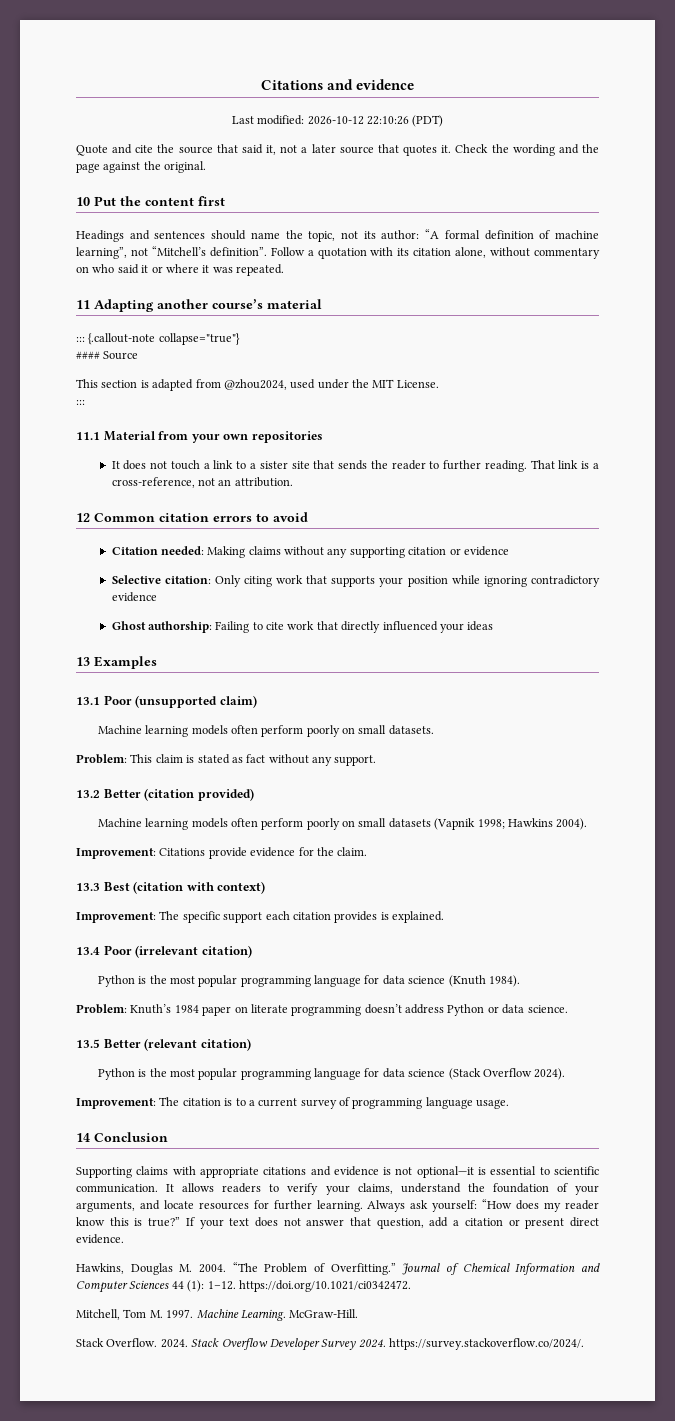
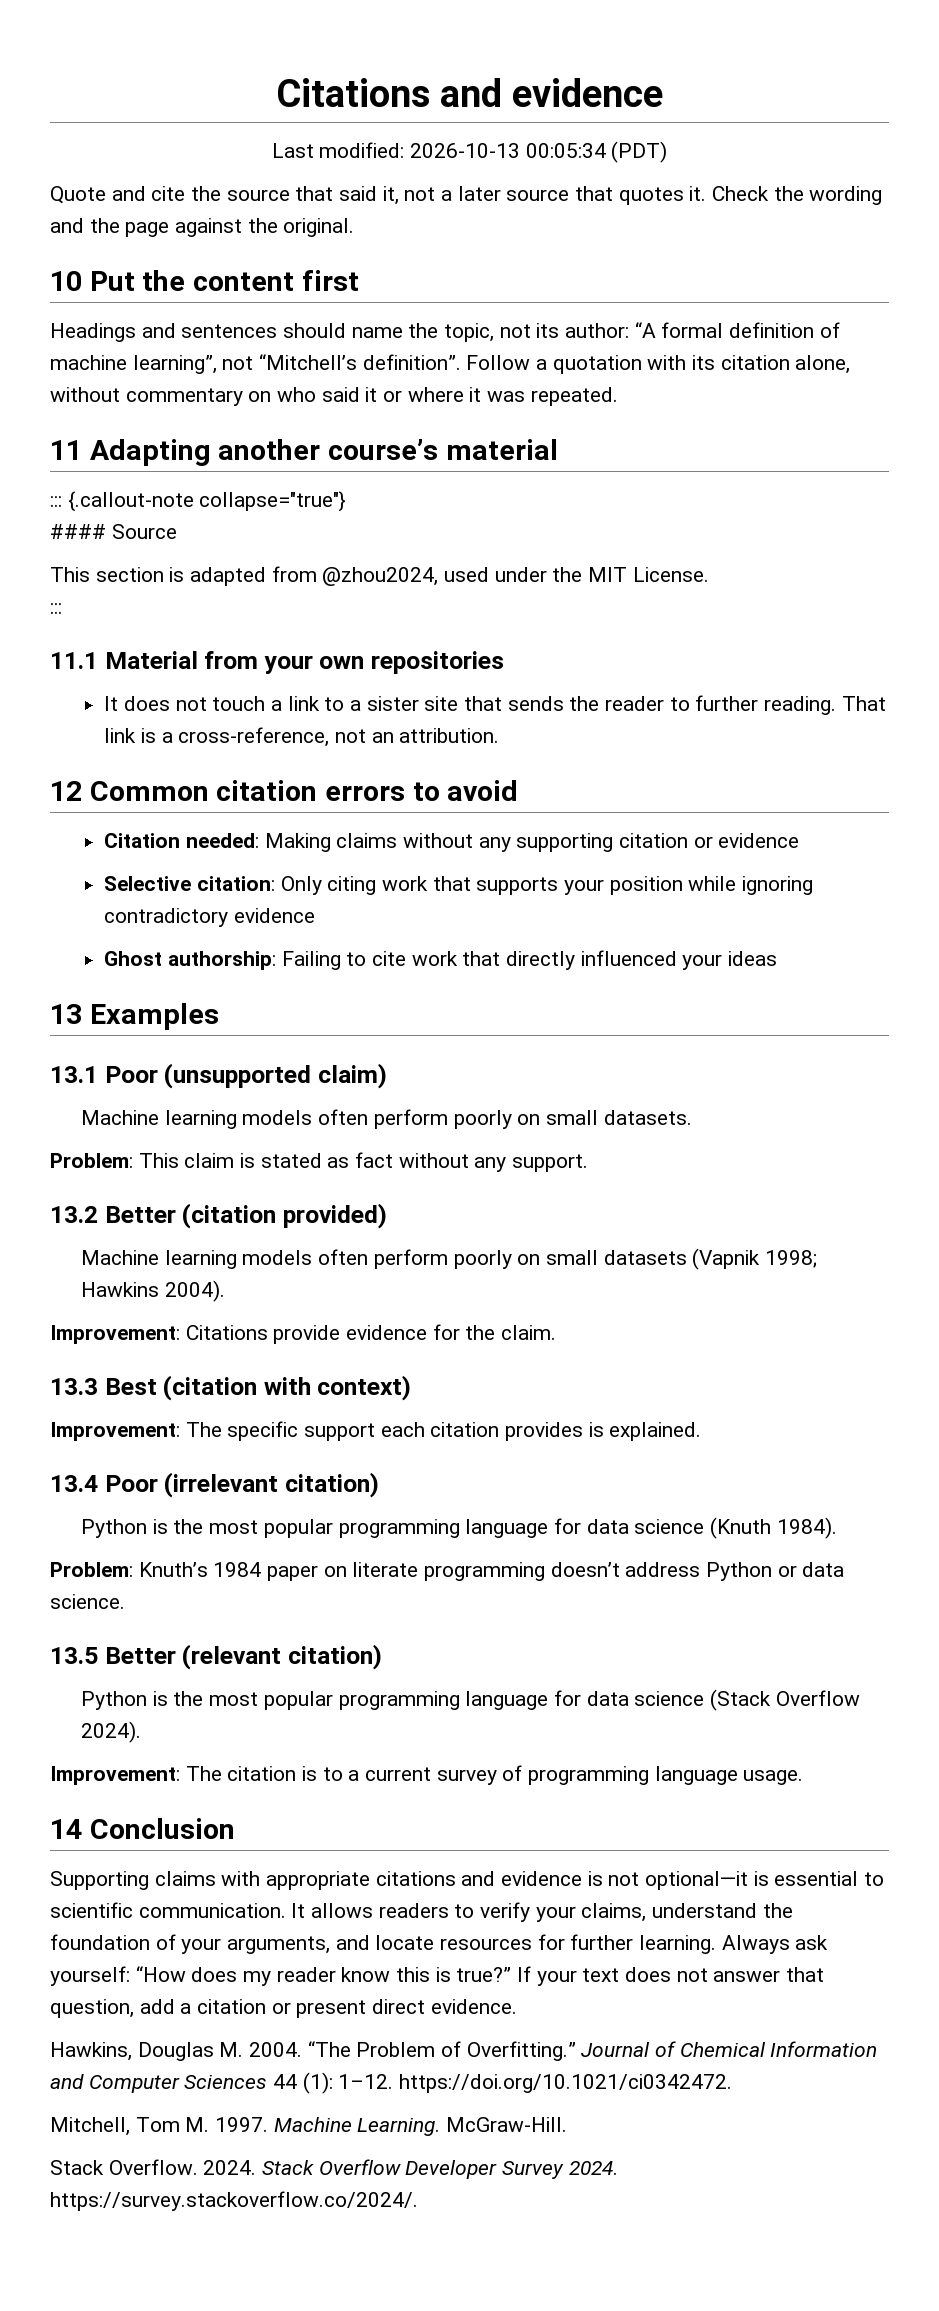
- Last modified: 2026-10-12 22:10:26 (PDT)
+ Last modified: 2026-10-13 00:05:34 (PDT)

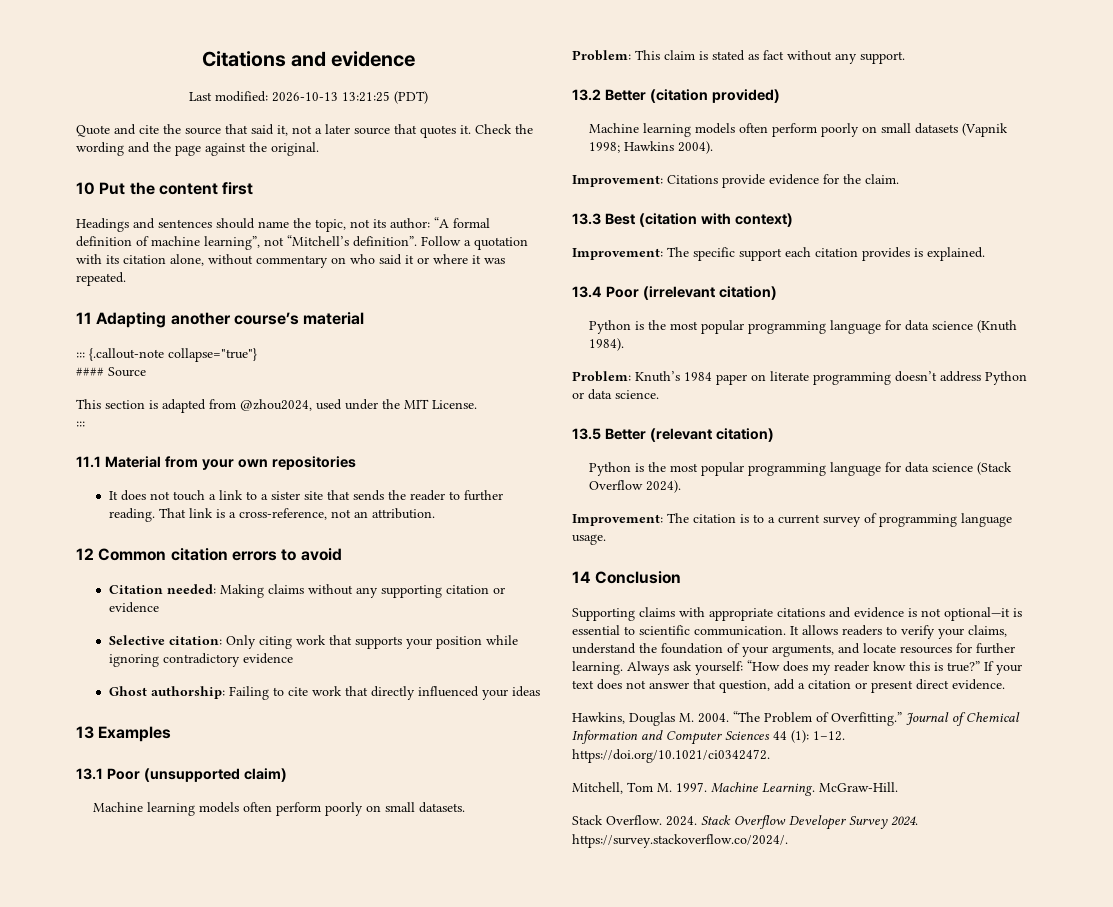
- Last modified: 2026-10-13 00:05:34 (PDT)
+ Last modified: 2026-10-13 13:21:25 (PDT)

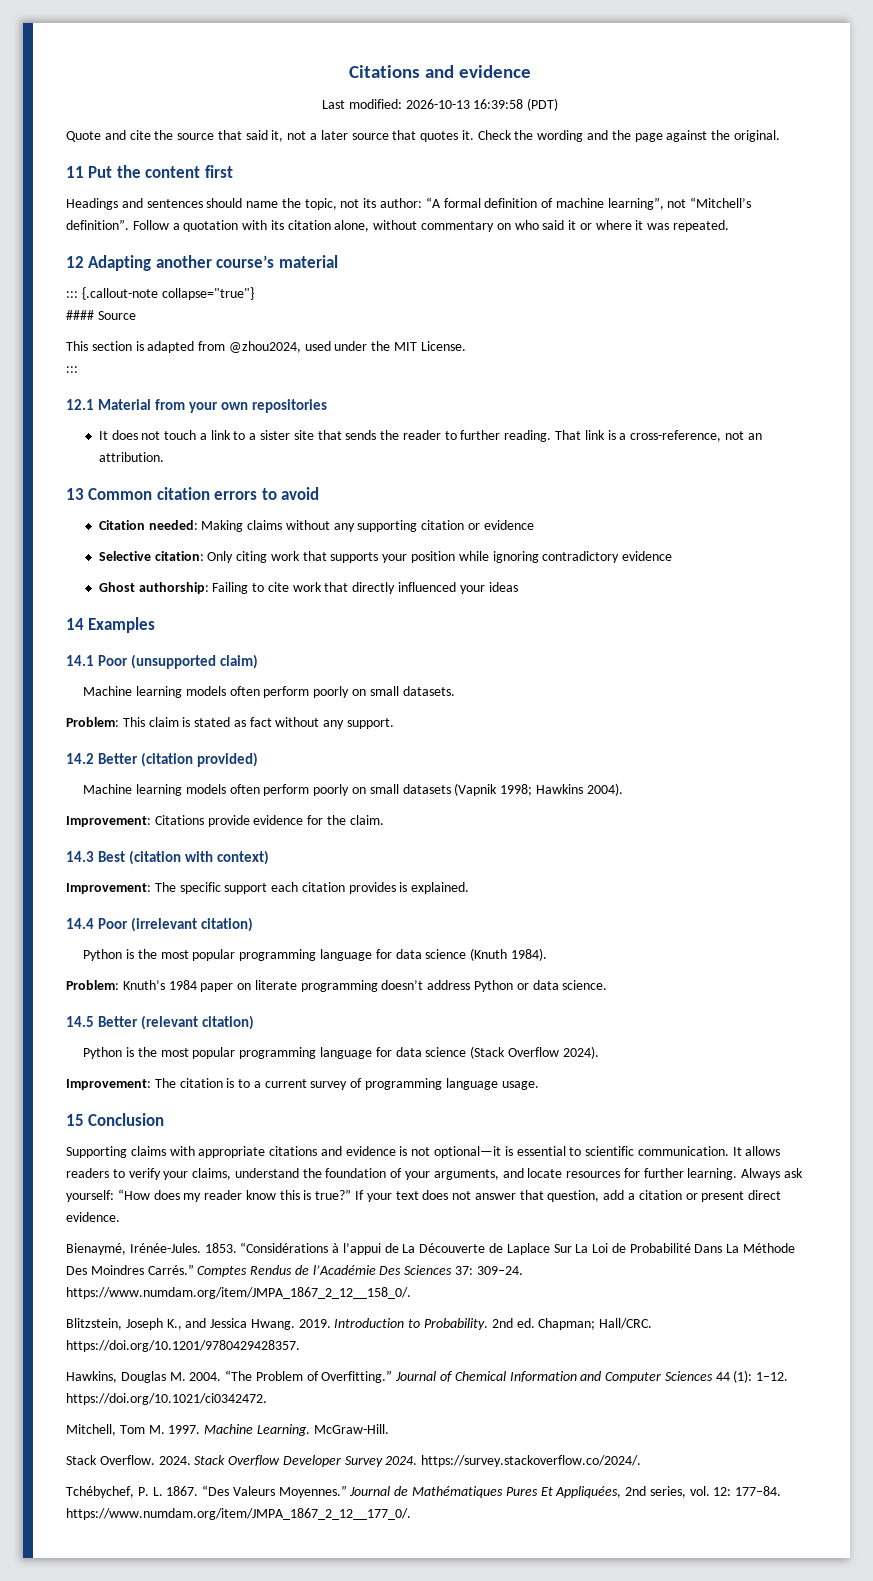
- Last modified: 2026-10-13 13:21:25 (PDT)
+ Last modified: 2026-10-13 16:39:58 (PDT)
- 10 Put the content first
+ 11 Put the content first
- 11 Adapting another course’s material
+ 12 Adapting another course’s material
- 11.1 Material from your own repositories
+ 12.1 Material from your own repositories
- 12 Common citation errors to avoid
+ 13 Common citation errors to avoid
- 13 Examples
+ 14 Examples
- 13.1 Poor (unsupported claim)
+ 14.1 Poor (unsupported claim)
- 13.2 Better (citation provided)
+ 14.2 Better (citation provided)
- 13.3 Best (citation with context)
+ 14.3 Best (citation with context)
- 13.4 Poor (irrelevant citation)
+ 14.4 Poor (irrelevant citation)
- 13.5 Better (relevant citation)
+ 14.5 Better (relevant citation)
- 14 Conclusion
+ 15 Conclusion
+ Bienaymé, Irénée-Jules. 1853. “Considérations à l’appui de La Découverte de Laplace Sur La Loi de Probabilité Dans La Méthode Des Moindres Carrés.” Comptes Rendus de l’Académie Des Sciences 37: 309–24. https://www.numdam.org/item/JMPA_1867_2_12__158_0/.
+ Blitzstein, Joseph K., and Jessica Hwang. 2019. Introduction to Probability. 2nd ed. Chapman; Hall/CRC. https://doi.org/10.1201/9780429428357.
+ Tchébychef, P. L. 1867. “Des Valeurs Moyennes.” Journal de Mathématiques Pures Et Appliquées, 2nd series, vol. 12: 177–84. https://www.numdam.org/item/JMPA_1867_2_12__177_0/.

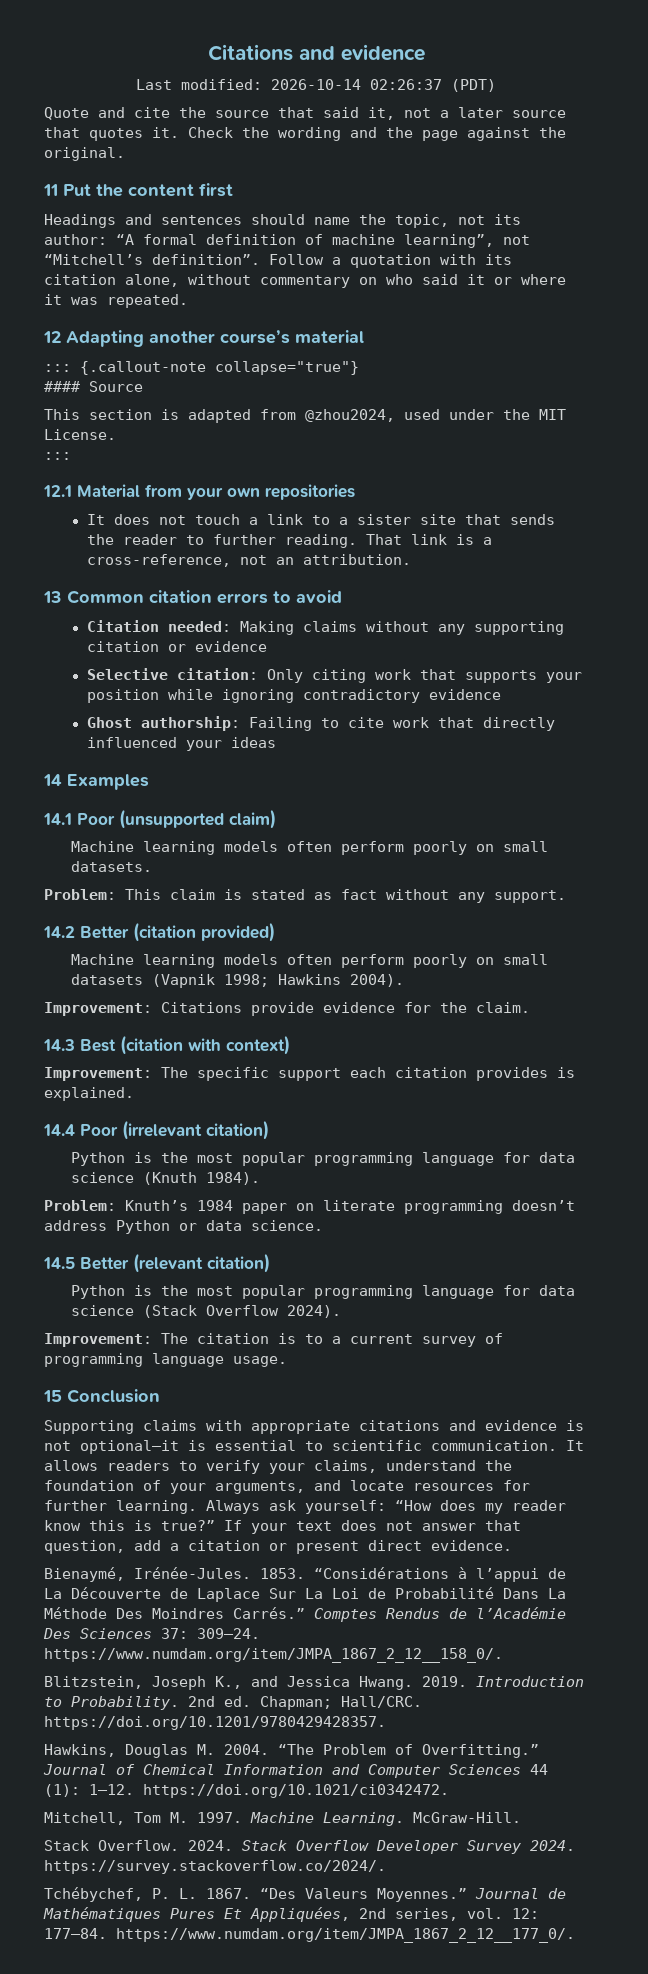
- Last modified: 2026-10-13 16:39:58 (PDT)
+ Last modified: 2026-10-14 02:26:37 (PDT)

